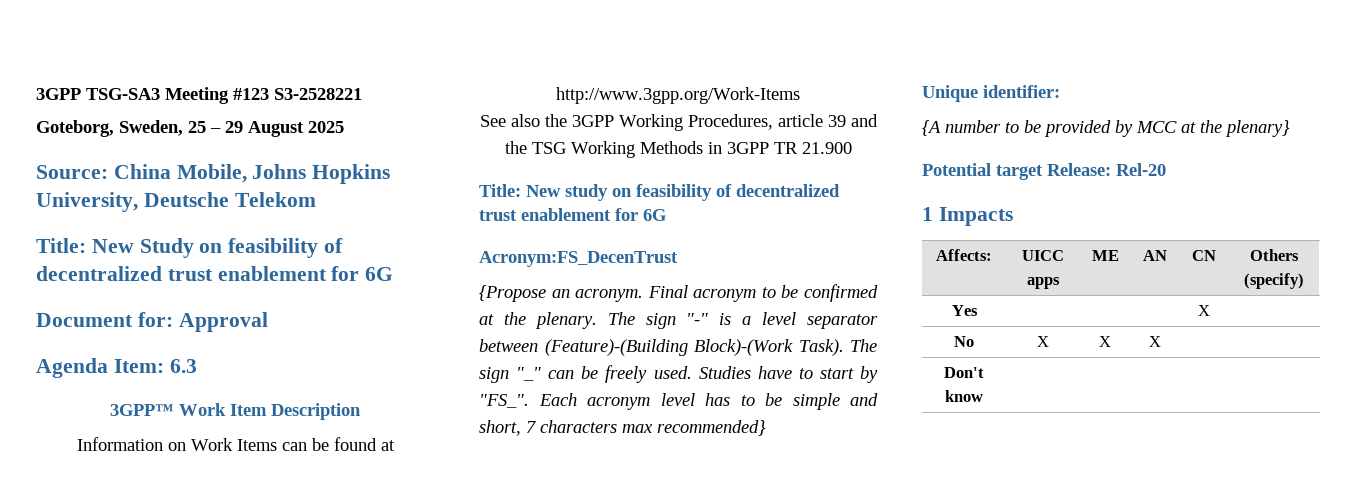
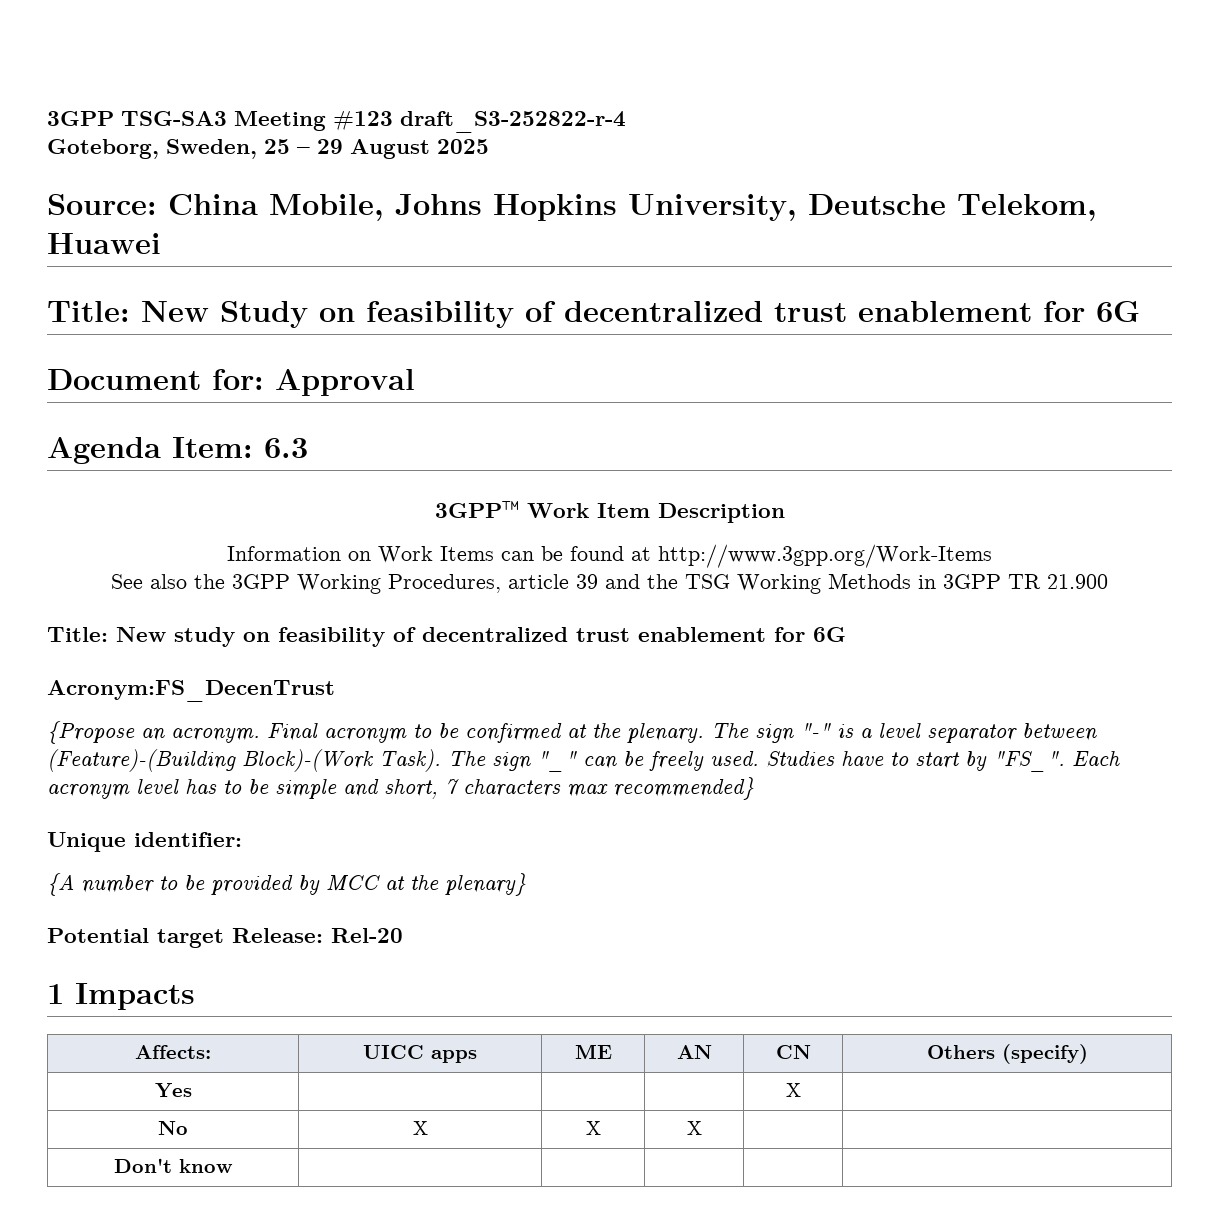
- 3GPP TSG-SA3 Meeting #123 S3-2528221
+ 3GPP TSG-SA3 Meeting #123 draft_S3-252822-r-4
- Source: China Mobile, Johns Hopkins University, Deutsche Telekom
+ Source: China Mobile, Johns Hopkins University, Deutsche Telekom, Huawei

